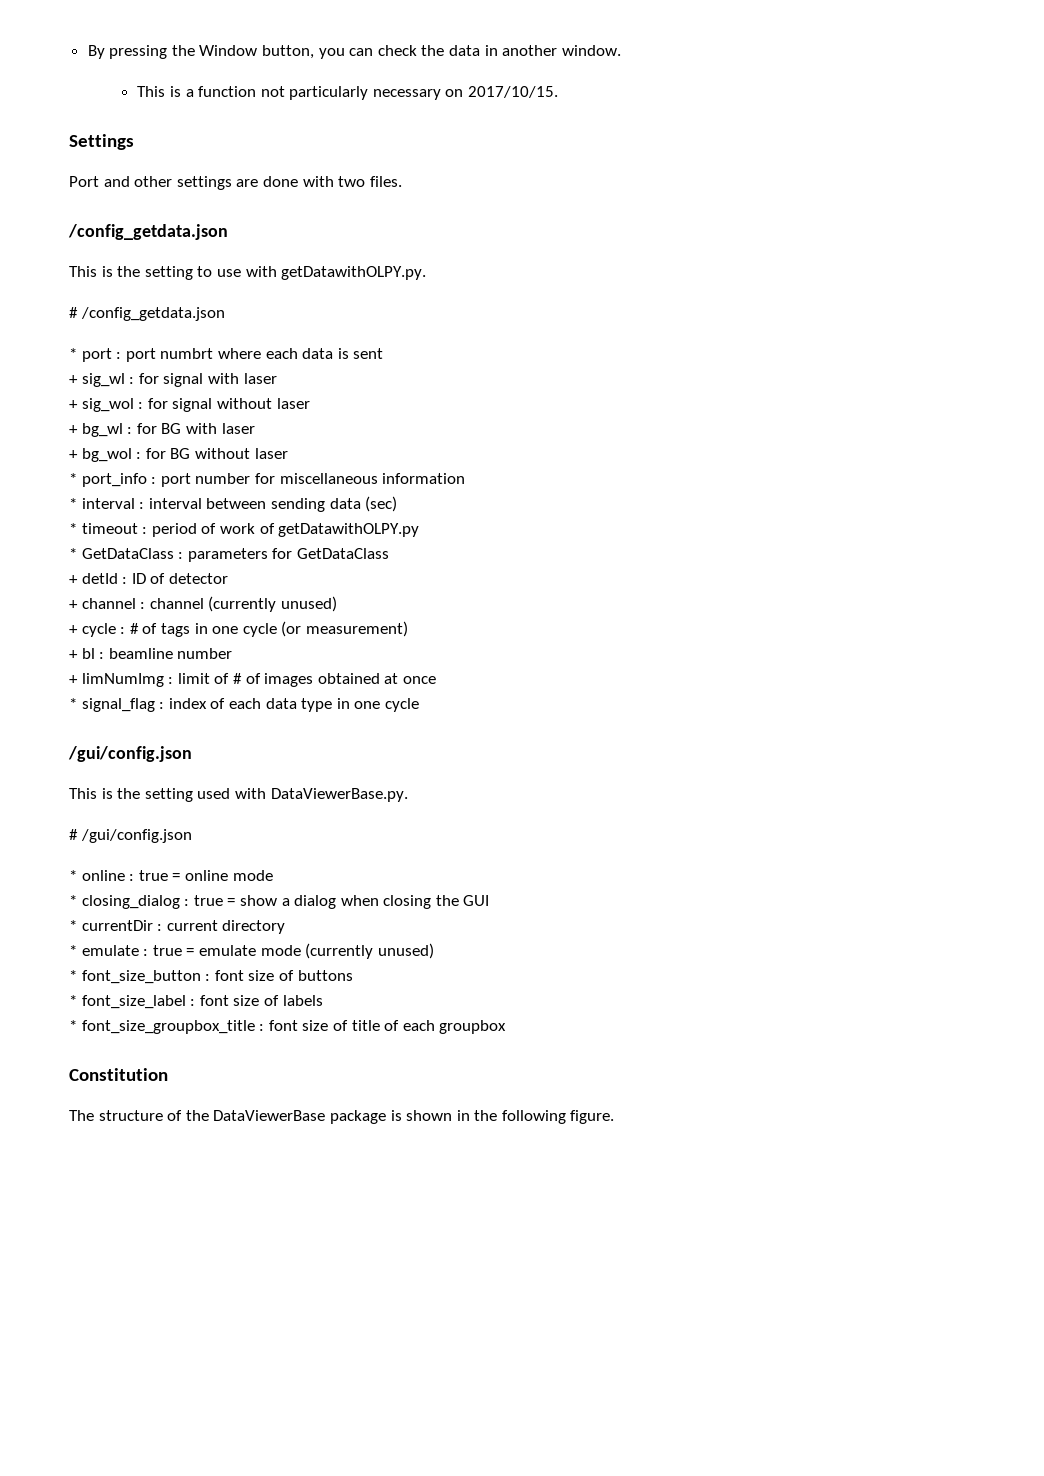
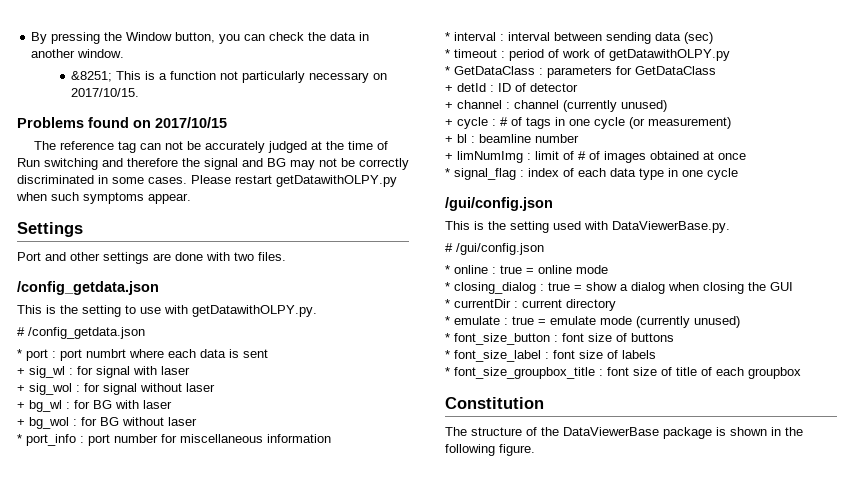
- This is a function not particularly necessary on 2017/10/15.
+ &8251; This is a function not particularly necessary on 2017/10/15.
+ Problems found on 2017/10/15
+ The reference tag can not be accurately judged at the time of Run switching and therefore the signal and BG may not be correctly discriminated in some cases. Please restart getDatawithOLPY.py when such symptoms appear.

